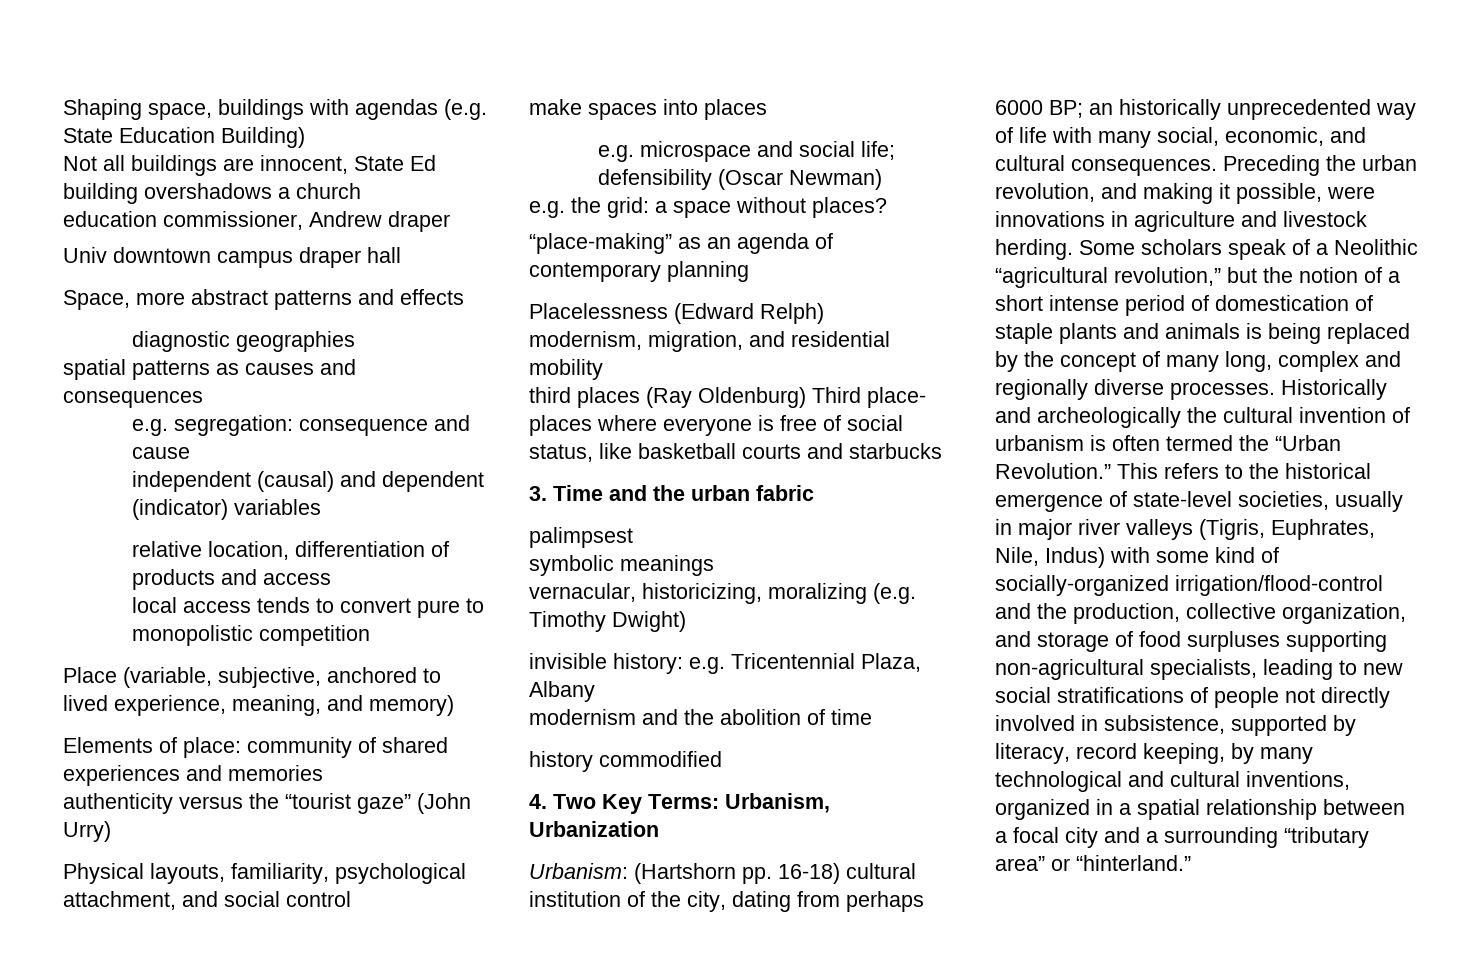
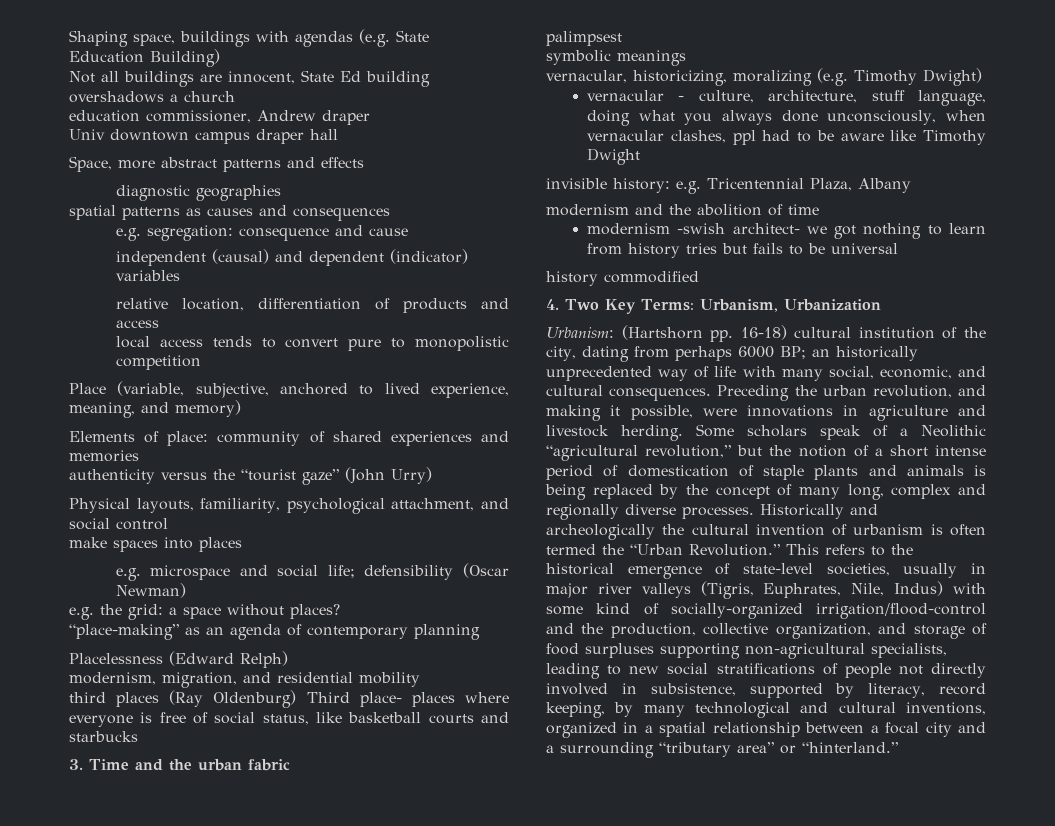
+ vernacular - culture, architecture, stuff language, doing what you always done unconsciously, when vernacular clashes, ppl had to be aware like Timothy Dwight
+ modernism -swish architect- we got nothing to learn from history tries but fails to be universal

